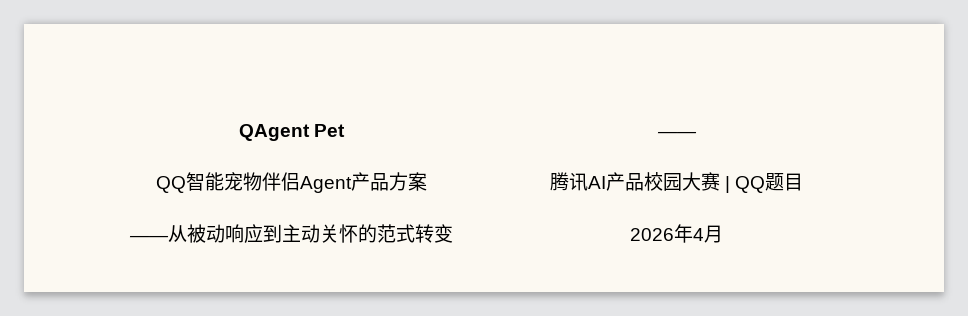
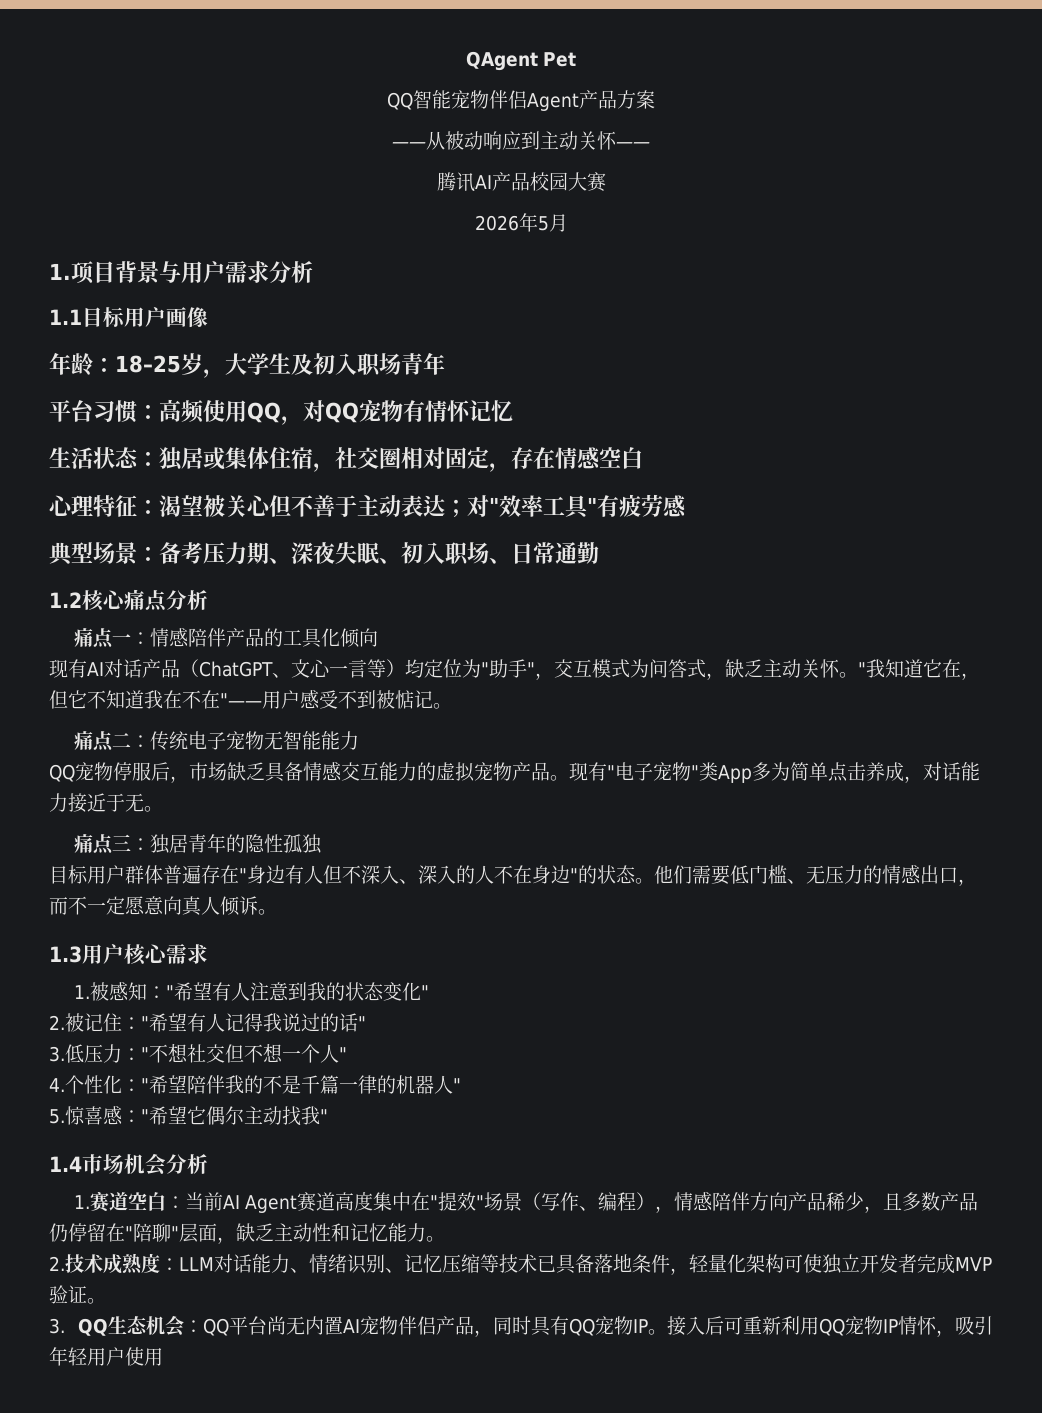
- ——从被动响应到主动关怀的范式转变——
+ ——从被动响应到主动关怀——
- 腾讯AI产品校园大赛 | QQ题目
+ 腾讯AI产品校园大赛
- 2026年4月
+ 2026年5月
+ 1.项目背景与用户需求分析
+ 1.1目标用户画像
+ 年龄：18–25岁，大学生及初入职场青年
+ 平台习惯：高频使用QQ，对QQ宠物有情怀记忆
+ 生活状态：独居或集体住宿，社交圈相对固定，存在情感空白
+ 心理特征：渴望被关心但不善于主动表达；对"效率工具"有疲劳感
+ 典型场景：备考压力期、深夜失眠、初入职场、日常通勤
+ 1.2核心痛点分析
+ 痛点一：情感陪伴产品的工具化倾向
+ 现有AI对话产品（ChatGPT、文心一言等）均定位为"助手"，交互模式为问答式，缺乏主动关怀。"我知道它在，但它不知道我在不在"——用户感受不到被惦记。
+ 痛点二：传统电子宠物无智能能力
+ QQ宠物停服后，市场缺乏具备情感交互能力的虚拟宠物产品。现有"电子宠物"类App多为简单点击养成，对话能力接近于无。
+ 痛点三：独居青年的隐性孤独
+ 目标用户群体普遍存在"身边有人但不深入、深入的人不在身边"的状态。他们需要低门槛、无压力的情感出口，而不一定愿意向真人倾诉。
+ 1.3用户核心需求
+ 1.被感知："希望有人注意到我的状态变化"
+ 2.被记住："希望有人记得我说过的话"
+ 3.低压力："不想社交但不想一个人"
+ 4.个性化："希望陪伴我的不是千篇一律的机器人"
+ 5.惊喜感："希望它偶尔主动找我"
+ 1.4市场机会分析
+ 1.赛道空白：当前AI Agent赛道高度集中在"提效"场景（写作、编程），情感陪伴方向产品稀少，且多数产品仍停留在"陪聊"层面，缺乏主动性和记忆能力。
+ 2.技术成熟度：LLM对话能力、情绪识别、记忆压缩等技术已具备落地条件，轻量化架构可使独立开发者完成MVP验证。
+ 3. QQ生态机会：QQ平台尚无内置AI宠物伴侣产品，同时具有QQ宠物IP。接入后可重新利用QQ宠物IP情怀，吸引年轻用户使用

